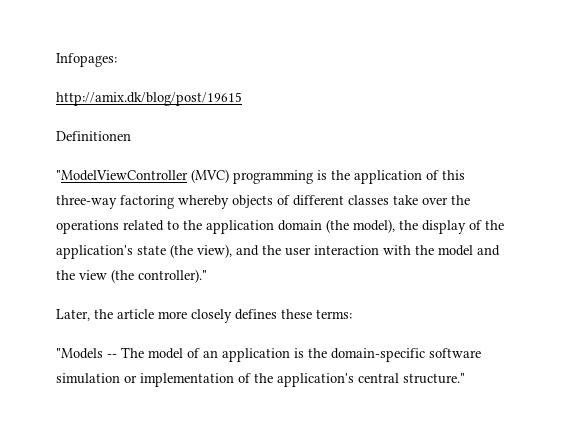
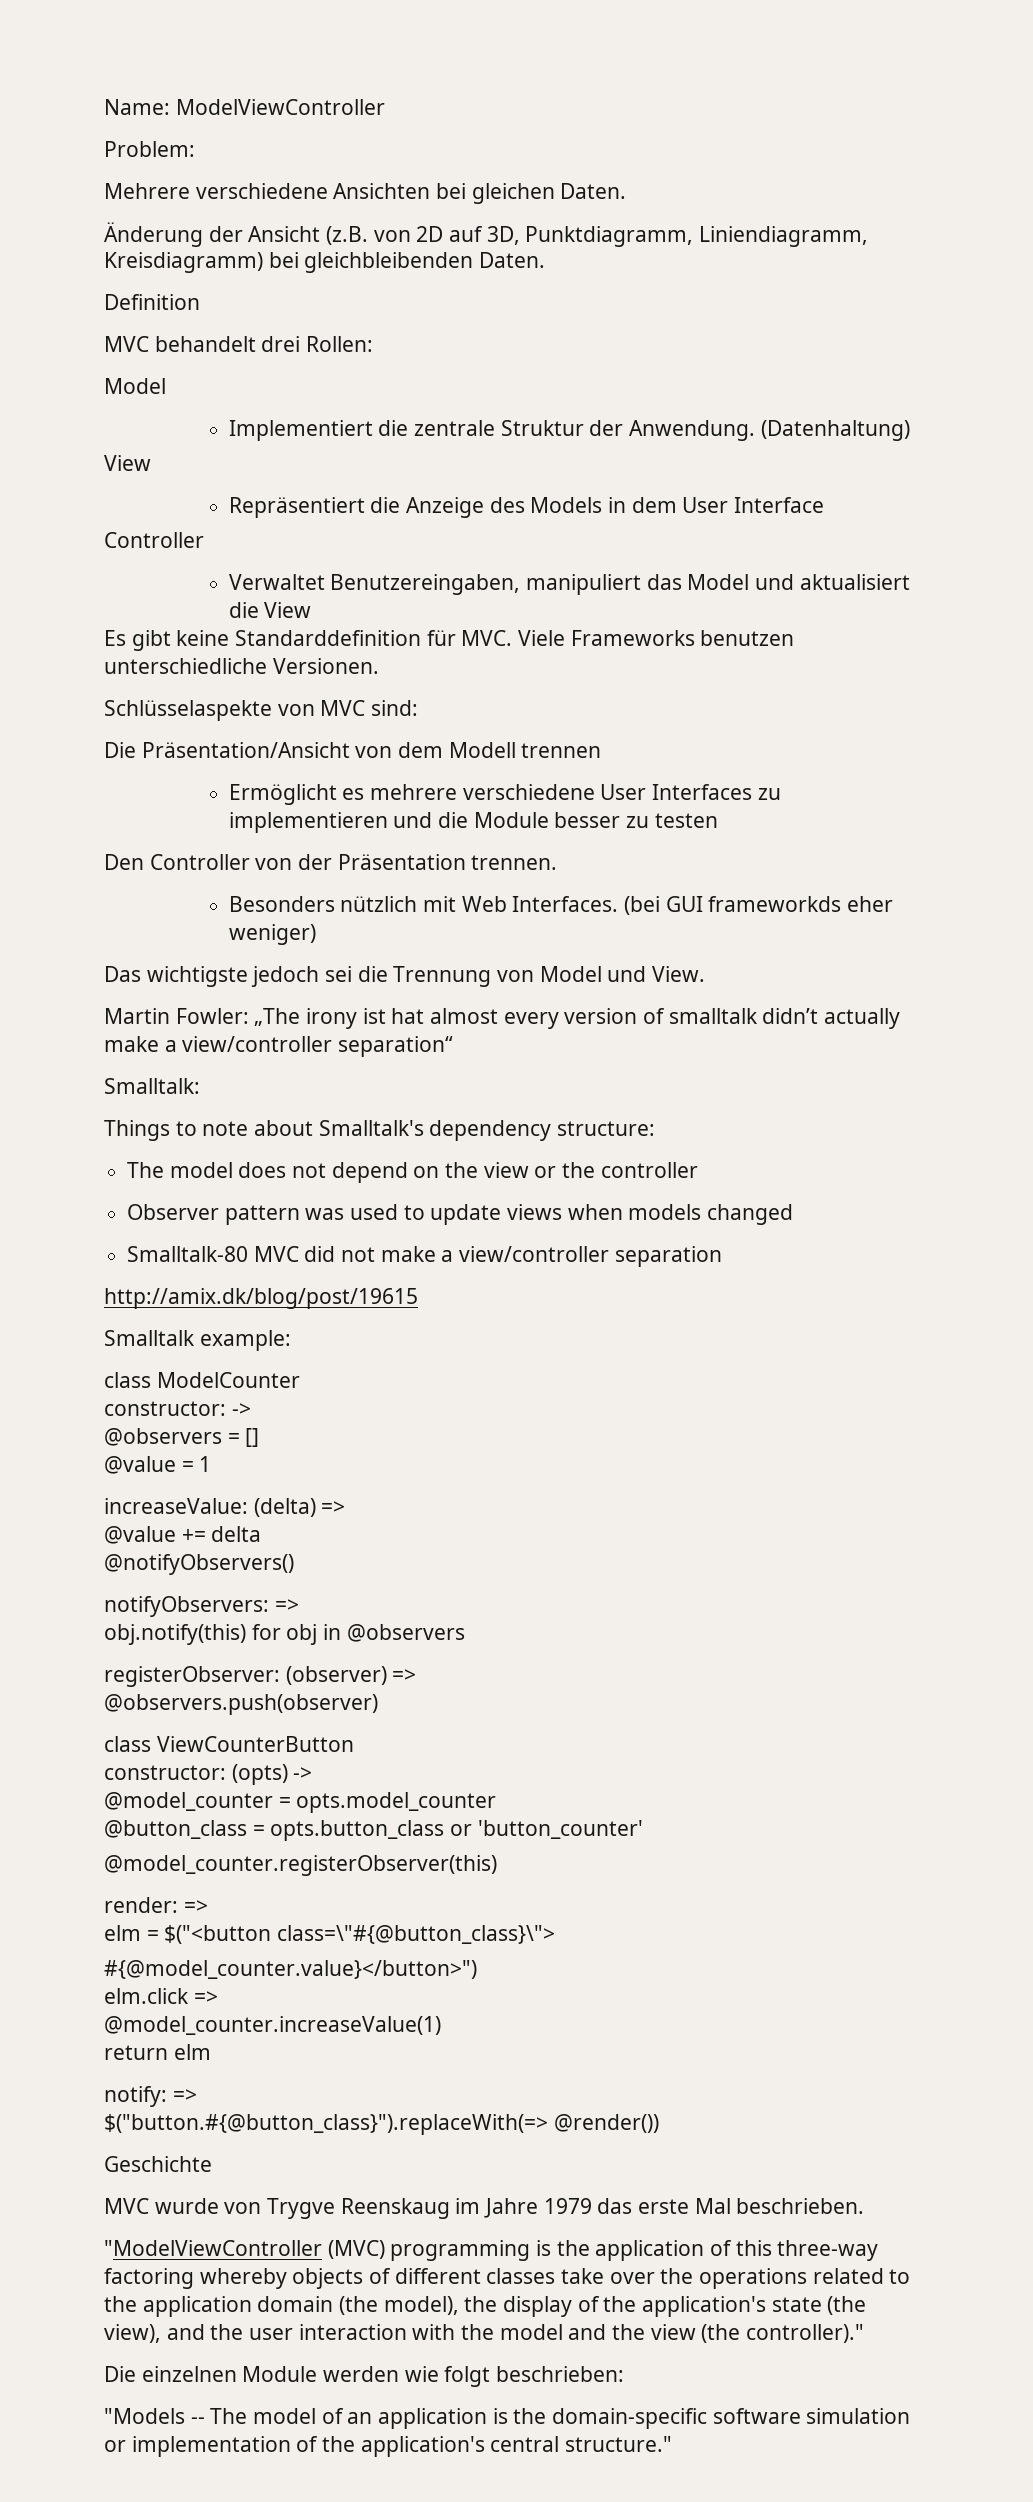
- Infopages:
+ Name: ModelViewController
+ Problem:
+ Mehrere verschiedene Ansichten bei gleichen Daten.
+ Änderung der Ansicht (z.B. von 2D auf 3D, Punktdiagramm, Liniendiagramm, Kreisdiagramm) bei gleichbleibenden Daten.
+ Definition
+ MVC behandelt drei Rollen:
+ Model
+ Implementiert die zentrale Struktur der Anwendung. (Datenhaltung)
+ View
+ Repräsentiert die Anzeige des Models in dem User Interface
+ Controller
+ Verwaltet Benutzereingaben, manipuliert das Model und aktualisiert die View
+ Es gibt keine Standarddefinition für MVC. Viele Frameworks benutzen unterschiedliche Versionen.
+ Schlüsselaspekte von MVC sind:
+ Die Präsentation/Ansicht von dem Modell trennen
+ Ermöglicht es mehrere verschiedene User Interfaces zu implementieren und die Module besser zu testen
+ Den Controller von der Präsentation trennen.
+ Besonders nützlich mit Web Interfaces. (bei GUI frameworkds eher weniger)
+ Das wichtigste jedoch sei die Trennung von Model und View.
+ Martin Fowler: „The irony ist hat almost every version of smalltalk didn’t actually make a view/controller separation“
+ Smalltalk:
+ Things to note about Smalltalk's dependency structure:
+ The model does not depend on the view or the controller
+ Observer pattern was used to update views when models changed
+ Smalltalk-80 MVC did not make a view/controller separation
  http://amix.dk/blog/post/19615
- Definitionen
+ Smalltalk example:
+ class ModelCounter
+ constructor: ->
+ @observers = []
+ @value = 1
+ increaseValue: (delta) =>
+ @value += delta
+ @notifyObservers()
+ notifyObservers: =>
+ obj.notify(this) for obj in @observers
+ registerObserver: (observer) =>
+ @observers.push(observer)
+ class ViewCounterButton
+ constructor: (opts) ->
+ @model_counter = opts.model_counter
+ @button_class = opts.button_class or 'button_counter'
+ @model_counter.registerObserver(this)
+ render: =>
+ elm = $("<button class=\"#{@button_class}\">
+ #{@model_counter.value}</button>")
+ elm.click =>
+ @model_counter.increaseValue(1)
+ return elm
+ notify: =>
+ $("button.#{@button_class}").replaceWith(=> @render())
+ Geschichte
+ MVC wurde von Trygve Reenskaug im Jahre 1979 das erste Mal beschrieben.
- Later, the article more closely defines these terms:
+ Die einzelnen Module werden wie folgt beschrieben:

